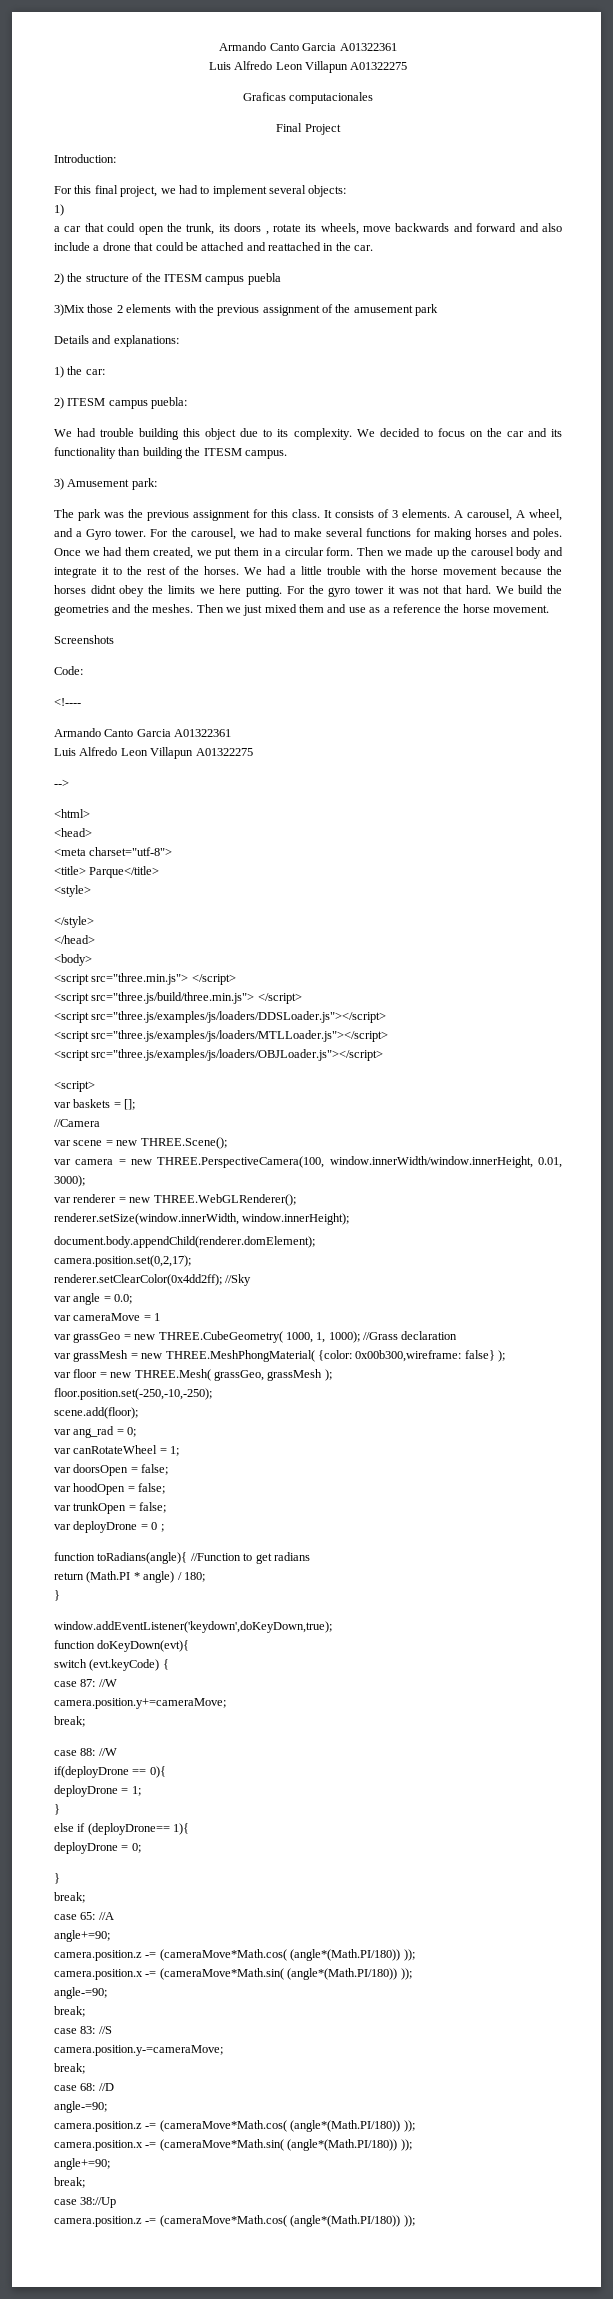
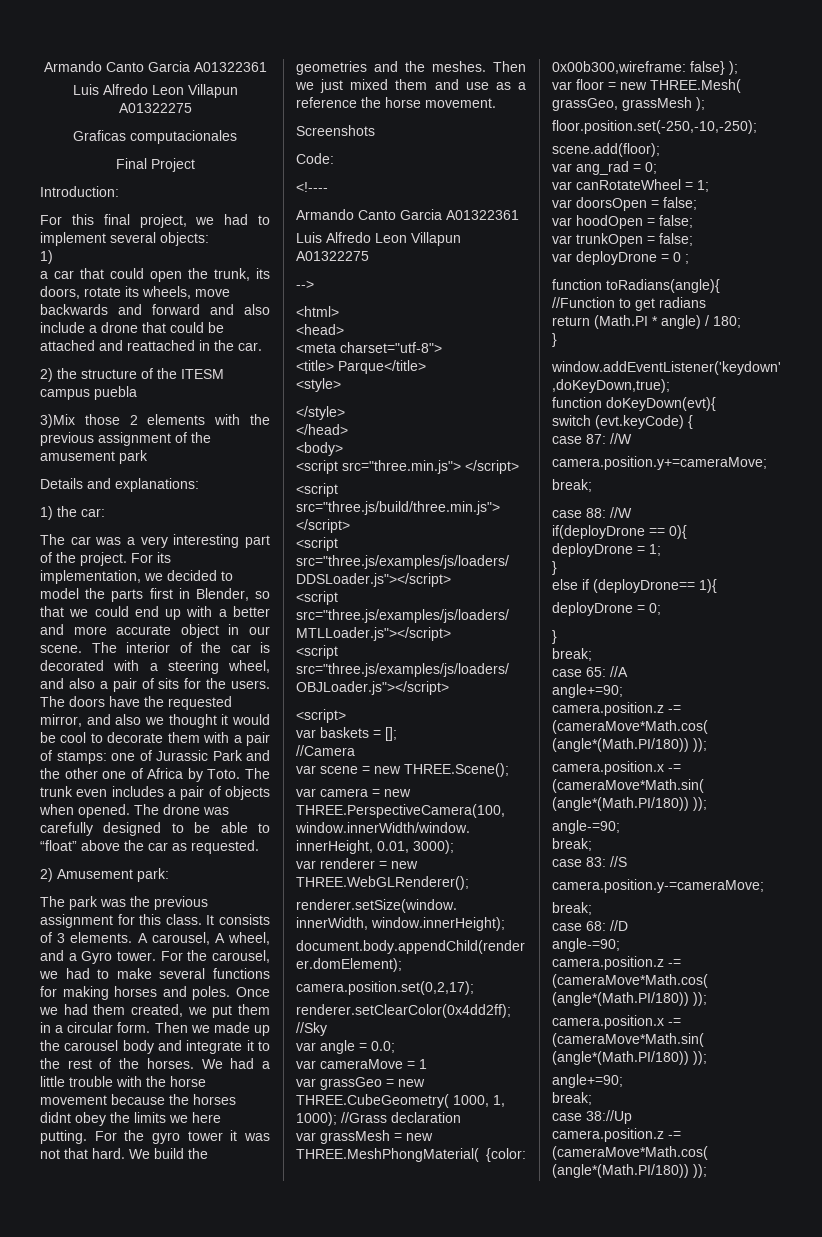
- a car that could open the trunk, its doors , rotate its wheels, move backwards and forward and also include a drone that could be attached and reattached in the car.
+ a car that could open the trunk, its doors, rotate its wheels, move backwards and forward and also include a drone that could be attached and reattached in the car.
- 2) ITESM campus puebla:
- We had trouble building this object due to its complexity. We decided to focus on the car and its functionality than building the ITESM campus.
- 3) Amusement park:
+ The car was a very interesting part of the project. For its implementation, we decided to model the parts first in Blender, so that we could end up with a better and more accurate object in our scene. The interior of the car is decorated with a steering wheel, and also a pair of sits for the users. The doors have the requested mirror, and also we thought it would be cool to decorate them with a pair of stamps: one of Jurassic Park and the other one of Africa by Toto. The trunk even includes a pair of objects when opened. The drone was carefully designed to be able to “float” above the car as requested.
+ 2) Amusement park:

